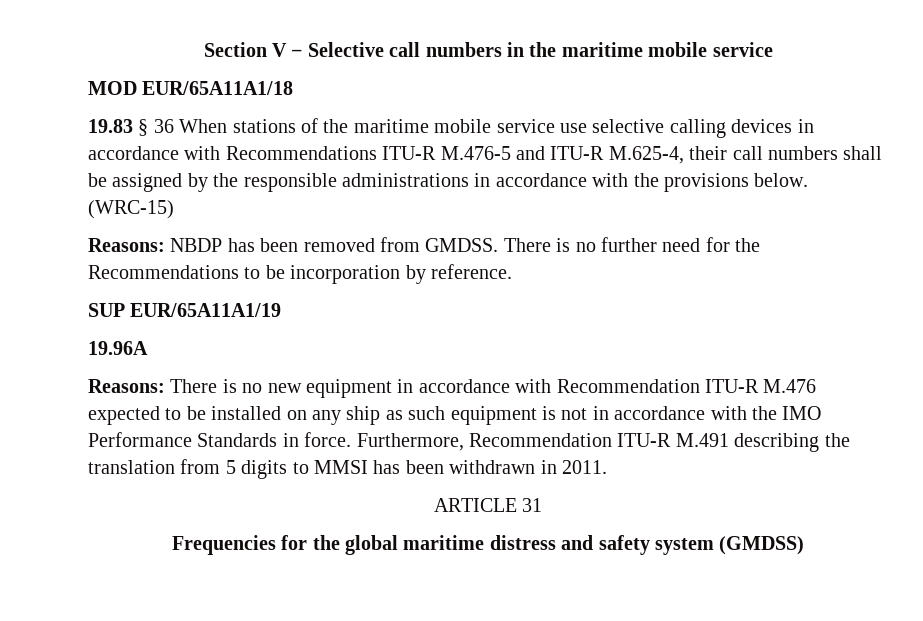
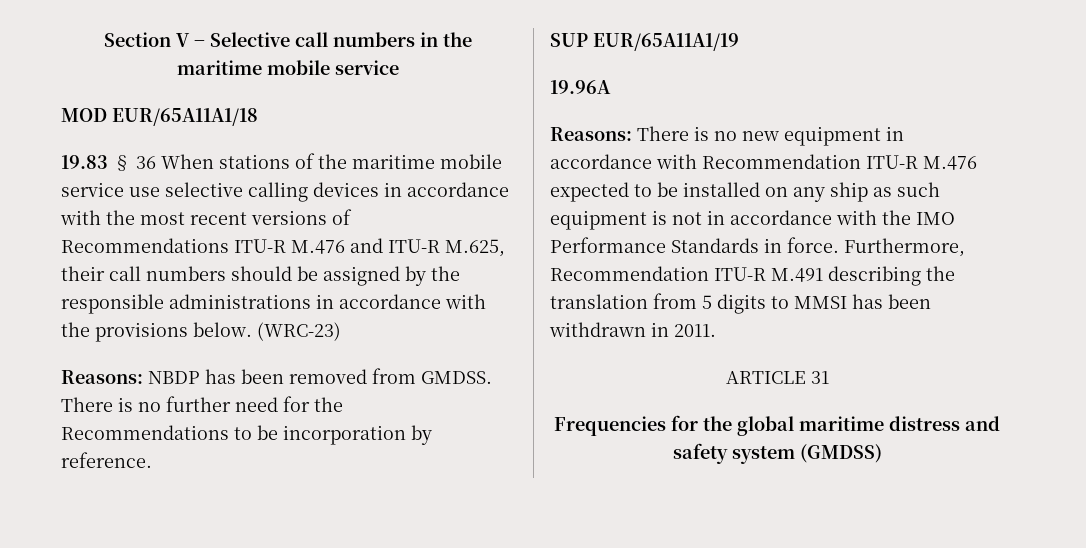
- 19.83 § 36 When stations of the maritime mobile service use selective calling devices in accordance with Recommendations ITU-R M.476-5 and ITU-R M.625-4, their call numbers shall be assigned by the responsible administrations in accordance with the provisions below.
+ 19.83 § 36 When stations of the maritime mobile service use selective calling devices in accordance with the most recent versions of Recommendations ITU-R M.476 and ITU-R M.625, their call numbers should be assigned by the responsible administrations in accordance with the provisions below.
- (WRC-15)
+ (WRC-23)

